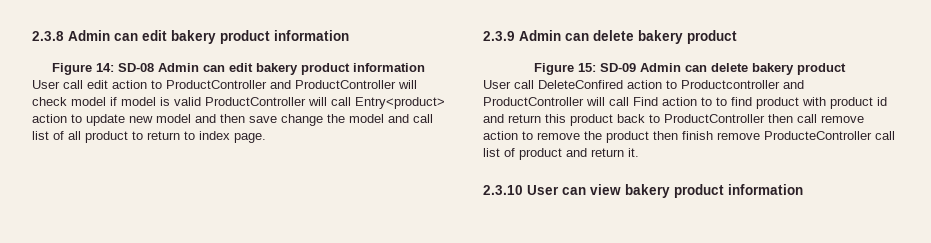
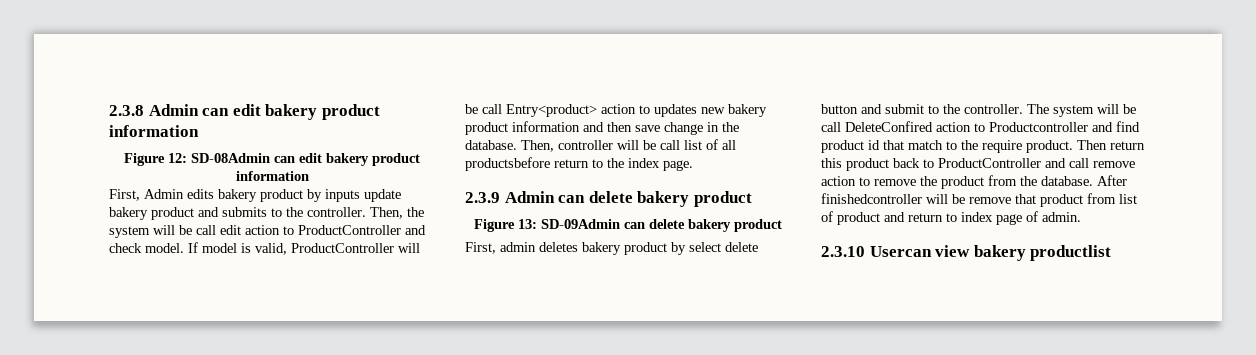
- Figure 14: SD-08 Admin can edit bakery product information
- User call edit action to ProductController and ProductController will check model if model is valid ProductController will call Entry<product> action to update new model and then save change the model and call list of all product to return to index page.
+ Figure 12: SD-08Admin can edit bakery product information
+ First, Admin edits bakery product by inputs update bakery product and submits to the controller. Then, the system will be call edit action to ProductController and check model. If model is valid, ProductController will be call Entry<product> action to updates new bakery product information and then save change in the database. Then, controller will be call list of all productsbefore return to the index page.
- Figure 15: SD-09 Admin can delete bakery product
- User call DeleteConfired action to Productcontroller and ProductController will call Find action to to find product with product id and return this product back to ProductController then call remove action to remove the product then finish remove ProducteController call list of product and return it.
- 2.3.10 User can view bakery product information
+ Figure 13: SD-09Admin can delete bakery product
+ First, admin deletes bakery product by select delete button and submit to the controller. The system will be call DeleteConfired action to Productcontroller and find product id that match to the require product. Then return this product back to ProductController and call remove action to remove the product from the database. After finishedcontroller will be remove that product from list of product and return to index page of admin.
+ 2.3.10 Usercan view bakery productlist

